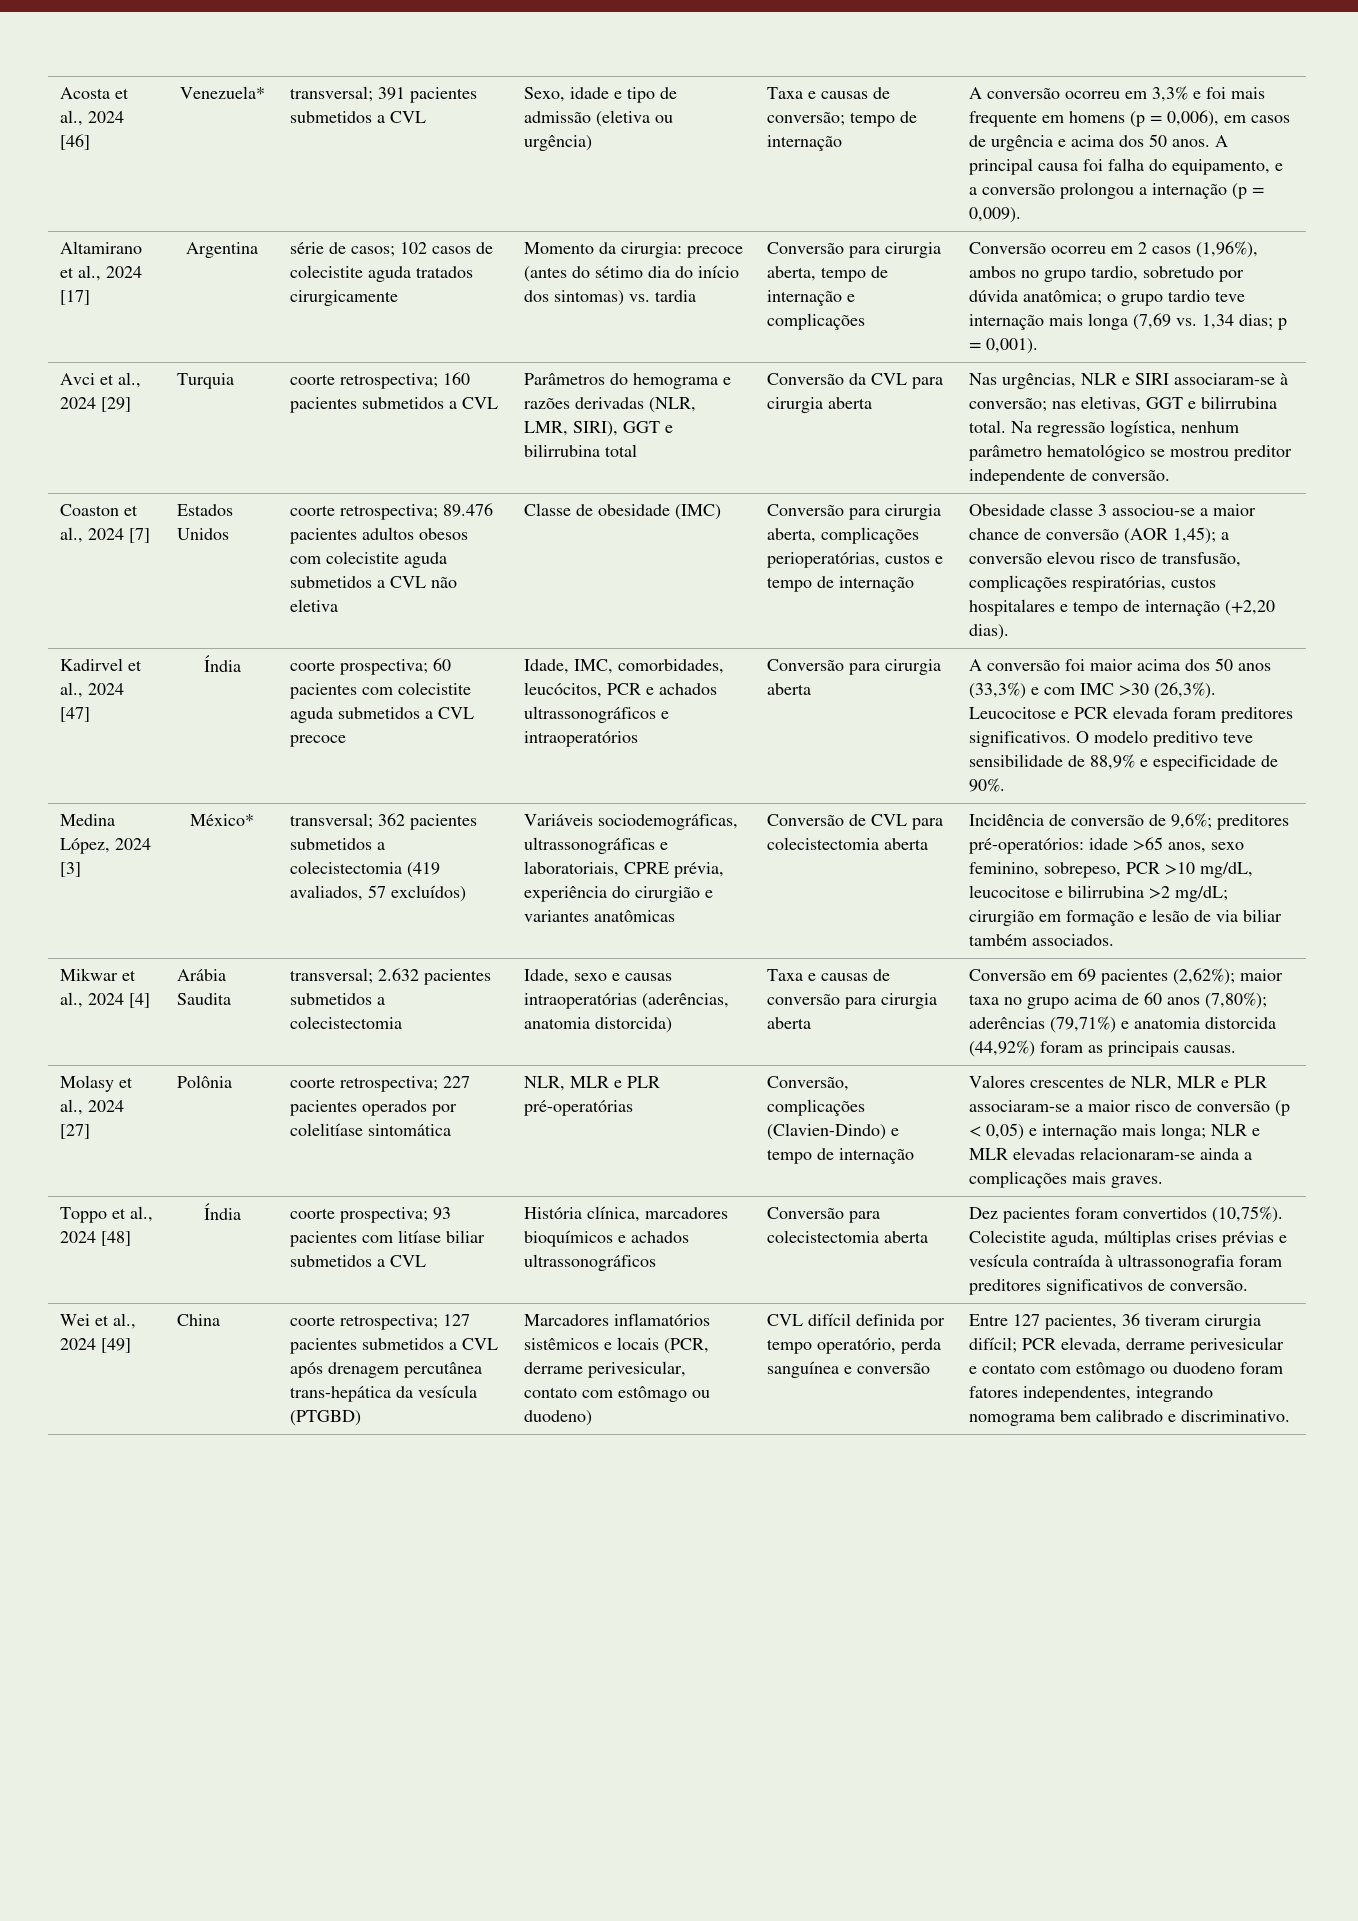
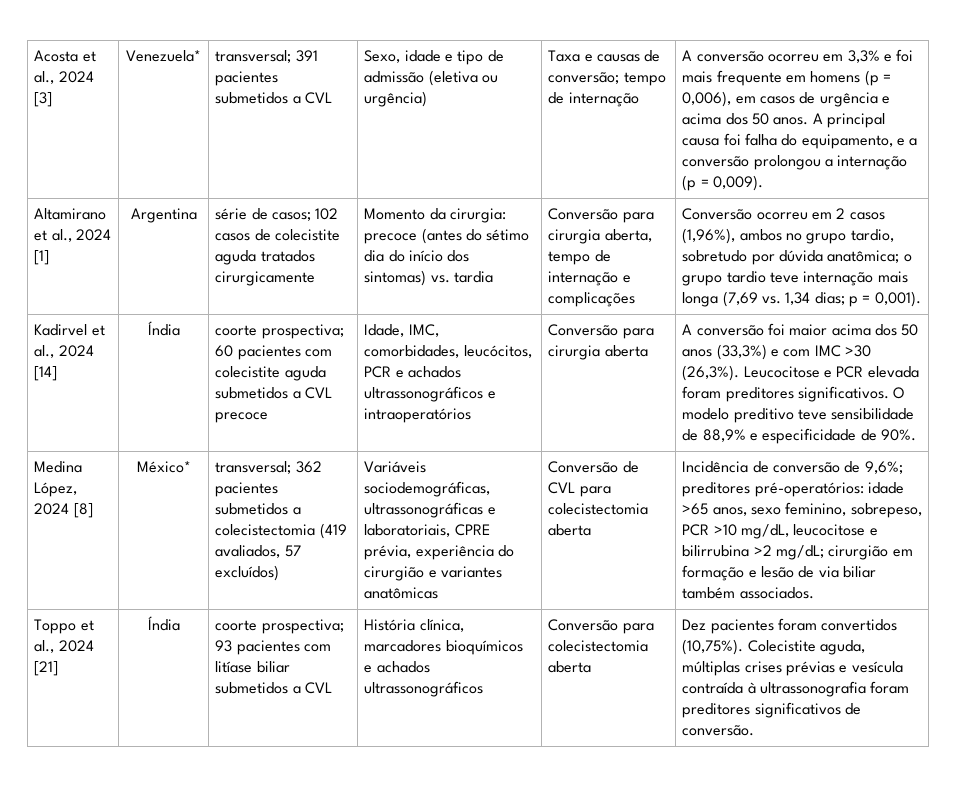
- Acosta et al., 2024 [46]
+ Acosta et al., 2024 [3]
- Altamirano et al., 2024 [17]
+ Altamirano et al., 2024 [1]
- Avci et al., 2024 [29] | Turquia | coorte retrospectiva; 160 pacientes submetidos a CVL | Parâmetros do hemograma e razões derivadas (NLR, LMR, SIRI), GGT e bilirrubina total | Conversão da CVL para cirurgia aberta | Nas urgências, NLR e SIRI associaram-se à conversão; nas eletivas, GGT e bilirrubina total. Na regressão logística, nenhum parâmetro hematológico se mostrou preditor independente de conversão.
- Coaston et al., 2024 [7] | Estados Unidos | coorte retrospectiva; 89.476 pacientes adultos obesos com colecistite aguda submetidos a CVL não eletiva | Classe de obesidade (IMC) | Conversão para cirurgia aberta, complicações perioperatórias, custos e tempo de internação | Obesidade classe 3 associou-se a maior chance de conversão (AOR 1,45); a conversão elevou risco de transfusão, complicações respiratórias, custos hospitalares e tempo de internação (+2,20 dias).
- Kadirvel et al., 2024 [47]
+ Kadirvel et al., 2024 [14]
- Medina López, 2024 [3]
+ Medina López, 2024 [8]
- Mikwar et al., 2024 [4] | Arábia Saudita | transversal; 2.632 pacientes submetidos a colecistectomia | Idade, sexo e causas intraoperatórias (aderências, anatomia distorcida) | Taxa e causas de conversão para cirurgia aberta | Conversão em 69 pacientes (2,62%); maior taxa no grupo acima de 60 anos (7,80%); aderências (79,71%) e anatomia distorcida (44,92%) foram as principais causas.
- Molasy et al., 2024 [27] | Polônia | coorte retrospectiva; 227 pacientes operados por colelitíase sintomática | NLR, MLR e PLR pré-operatórias | Conversão, complicações (Clavien-Dindo) e tempo de internação | Valores crescentes de NLR, MLR e PLR associaram-se a maior risco de conversão (p < 0,05) e internação mais longa; NLR e MLR elevadas relacionaram-se ainda a complicações mais graves.
- Toppo et al., 2024 [48]
+ Toppo et al., 2024 [21]
- Wei et al., 2024 [49] | China | coorte retrospectiva; 127 pacientes submetidos a CVL após drenagem percutânea trans-hepática da vesícula (PTGBD) | Marcadores inflamatórios sistêmicos e locais (PCR, derrame perivesicular, contato com estômago ou duodeno) | CVL difícil definida por tempo operatório, perda sanguínea e conversão | Entre 127 pacientes, 36 tiveram cirurgia difícil; PCR elevada, derrame perivesicular e contato com estômago ou duodeno foram fatores independentes, integrando nomograma bem calibrado e discriminativo.

